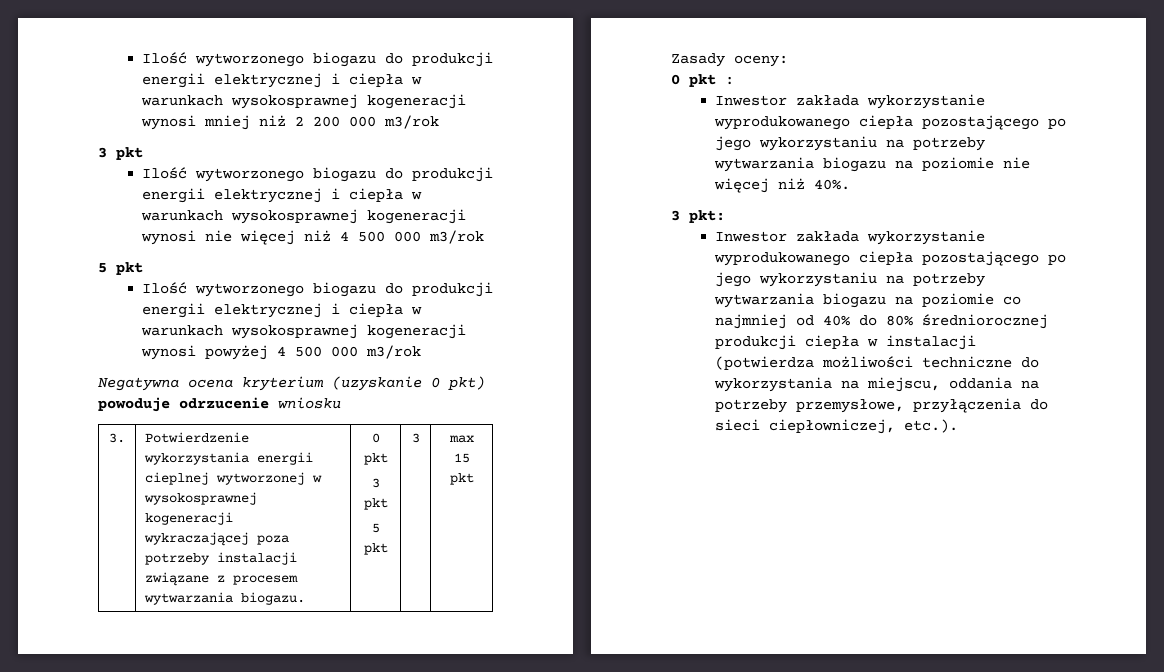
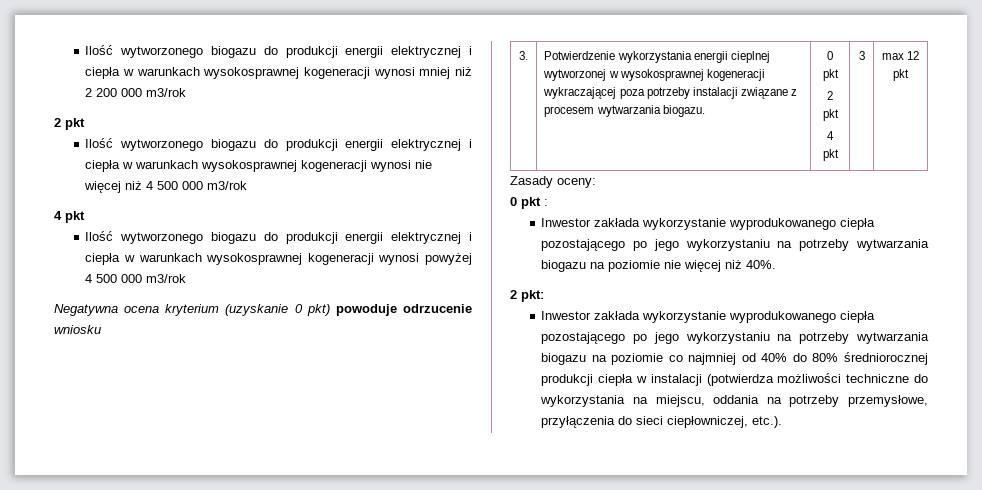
  Ilość wytworzonego biogazu do produkcji energii elektrycznej i ciepła w warunkach wysokosprawnej kogeneracji wynosi mniej niż 2 200 000 m3/rok
- 3 pkt
+ 2 pkt
  Ilość wytworzonego biogazu do produkcji energii elektrycznej i ciepła w warunkach wysokosprawnej kogeneracji wynosi nie więcej niż 4 500 000 m3/rok
- 5 pkt
+ 4 pkt
  3. | Potwierdzenie wykorzystania energii cieplnej wytworzonej w wysokosprawnej kogeneracji wykraczającej poza potrzeby instalacji związane z procesem wytwarzania biogazu. | 0 pkt
- 3 pkt
- 5 pkt | 3 | max 15 pkt
+ 2 pkt
+ 4 pkt | 3 | max 12 pkt
- 3 pkt:
+ 2 pkt:

